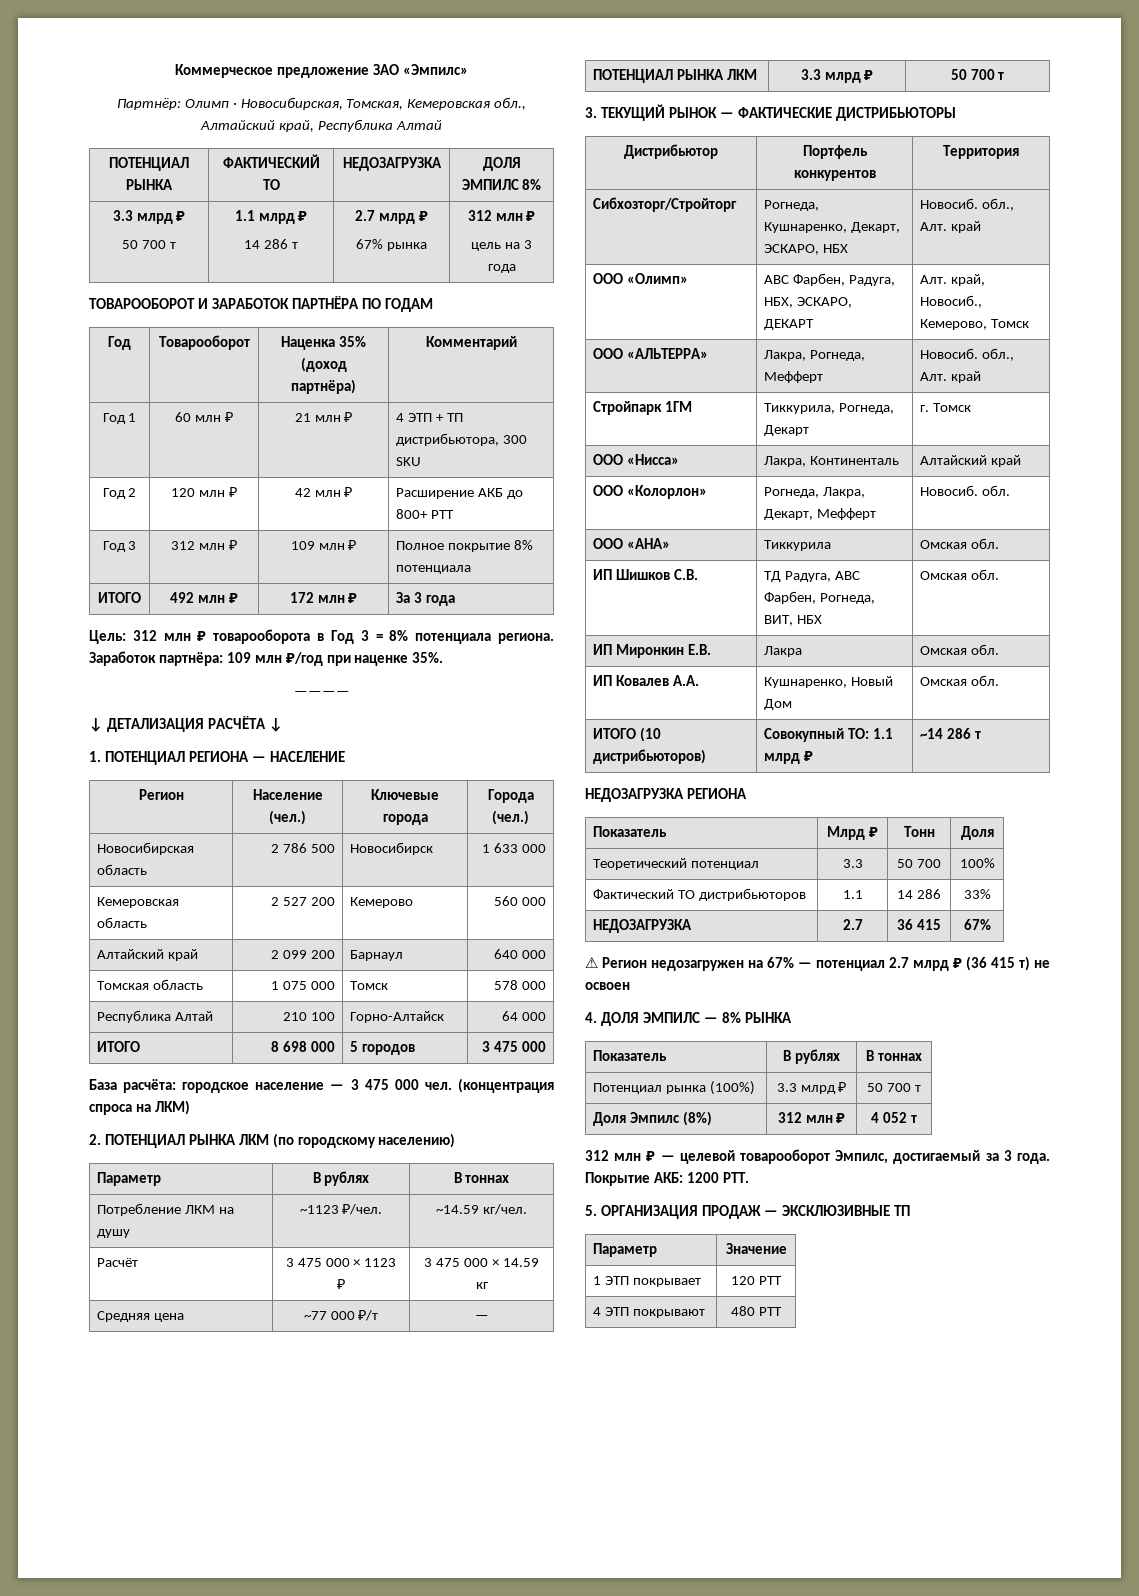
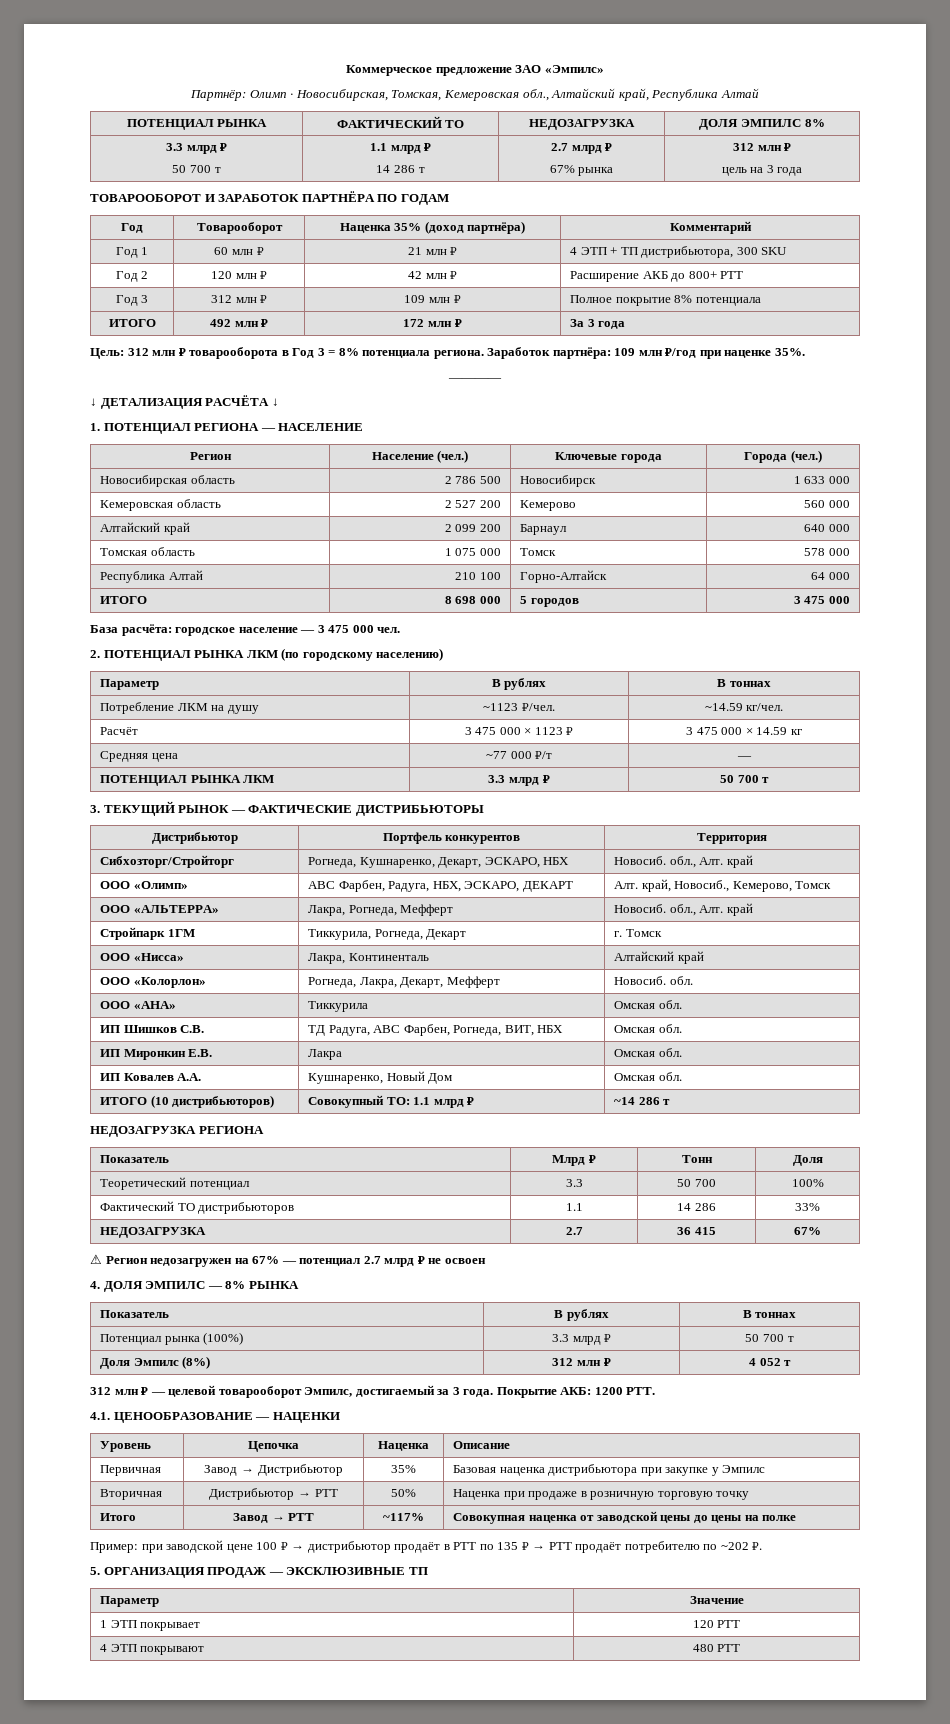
- (концентрация спроса на ЛКМ)
- ⚠ Регион недозагружен на 67% — потенциал 2.7 млрд ₽ (36 415 т) не освоен
+ ⚠ Регион недозагружен на 67% — потенциал 2.7 млрд ₽ не освоен
+ 4.1. ЦЕНООБРАЗОВАНИЕ — НАЦЕНКИ
+ Уровень | Цепочка | Наценка | Описание
+ Первичная | Завод → Дистрибьютор | 35% | Базовая наценка дистрибьютора при закупке у Эмпилс
+ Вторичная | Дистрибьютор → РТТ | 50% | Наценка при продаже в розничную торговую точку
+ Итого | Завод → РТТ | ~117% | Совокупная наценка от заводской цены до цены на полке
+ Пример: при заводской цене 100 ₽ → дистрибьютор продаёт в РТТ по 135 ₽ → РТТ продаёт потребителю по ~202 ₽.

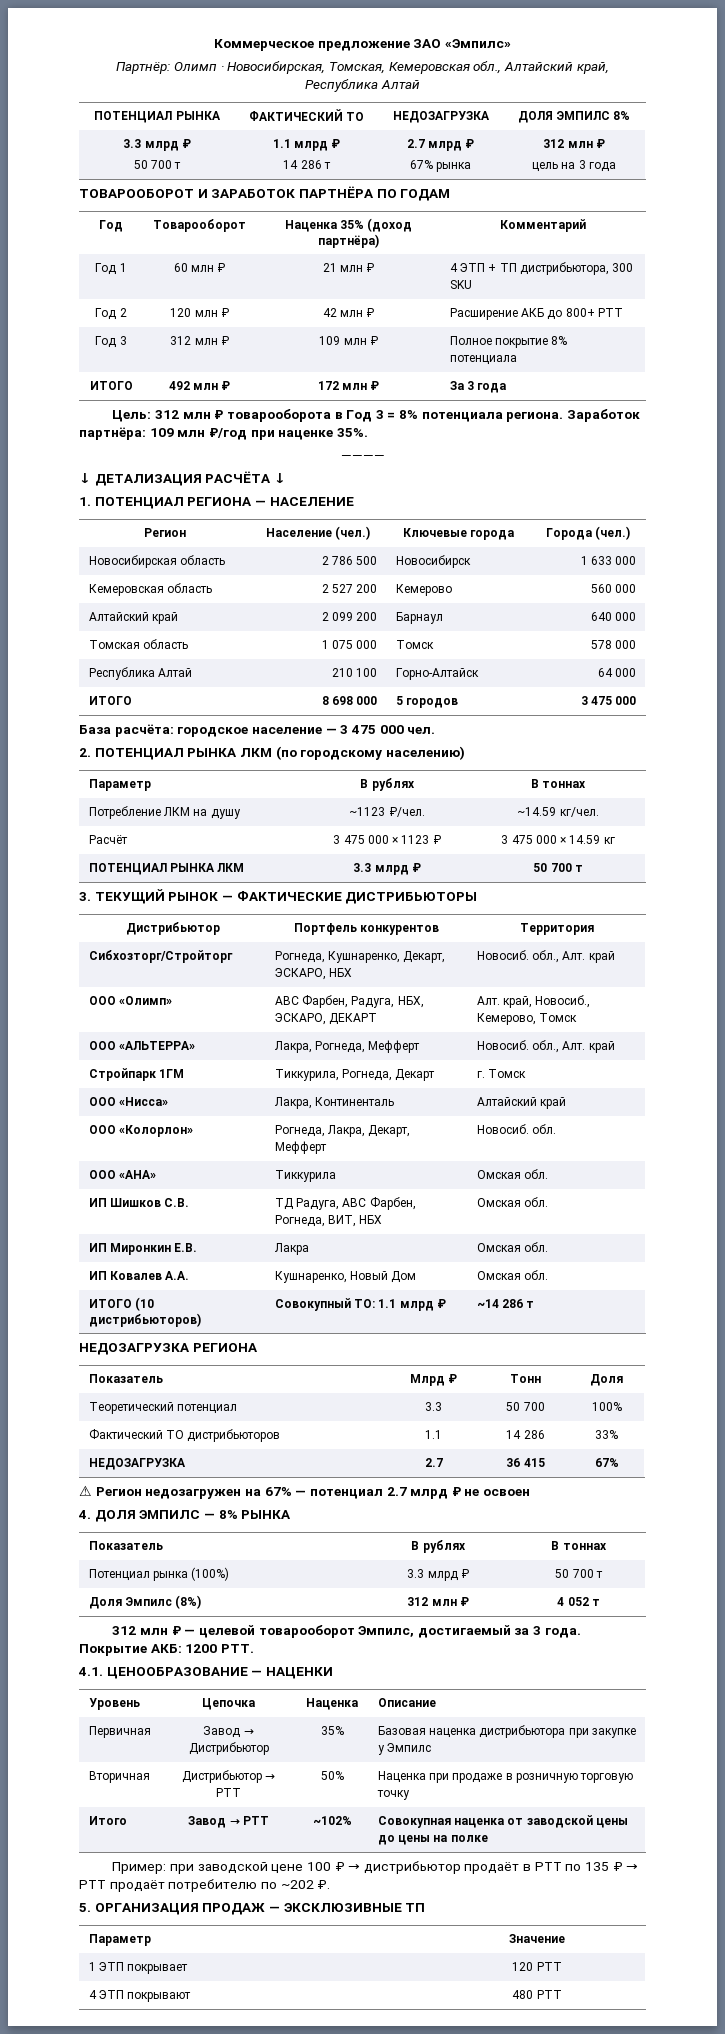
- Средняя цена | ~77 000 ₽/т | —
- Итого | Завод → РТТ | ~117% | Совокупная наценка от заводской цены до цены на полке
+ Итого | Завод → РТТ | ~102% | Совокупная наценка от заводской цены до цены на полке

